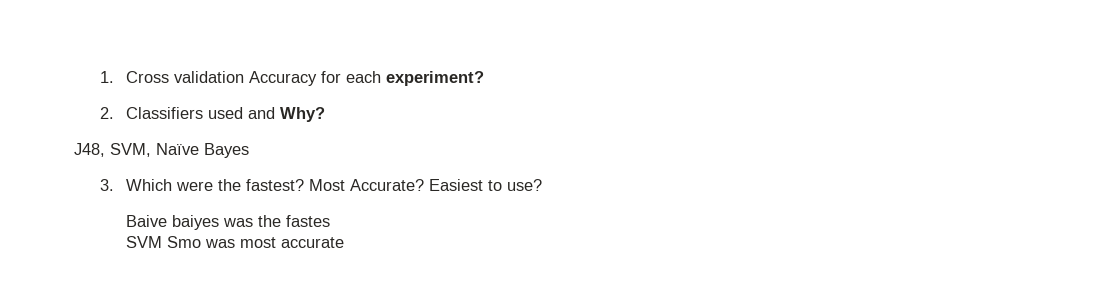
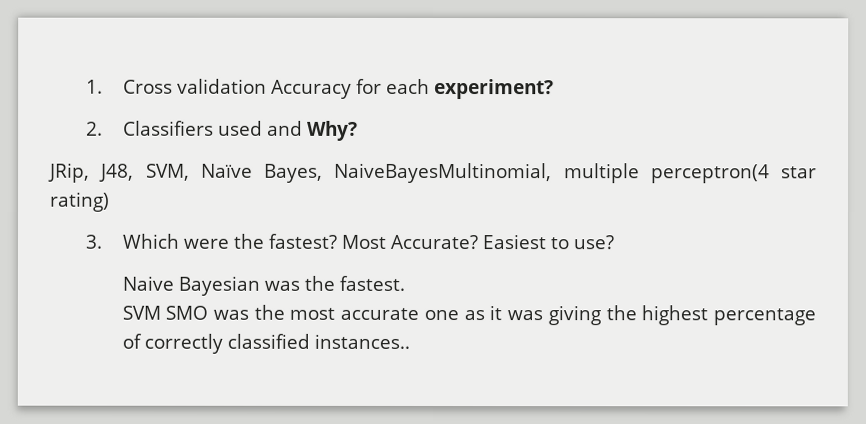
- J48, SVM, Naïve Bayes
+ JRip, J48, SVM, Naïve Bayes, NaiveBayesMultinomial, multiple perceptron(4 star rating)
- Baive baiyes was the fastes
+ Naive Bayesian was the fastest.
- SVM Smo was most accurate
+ SVM SMO was the most accurate one as it was giving the highest percentage of correctly classified instances..

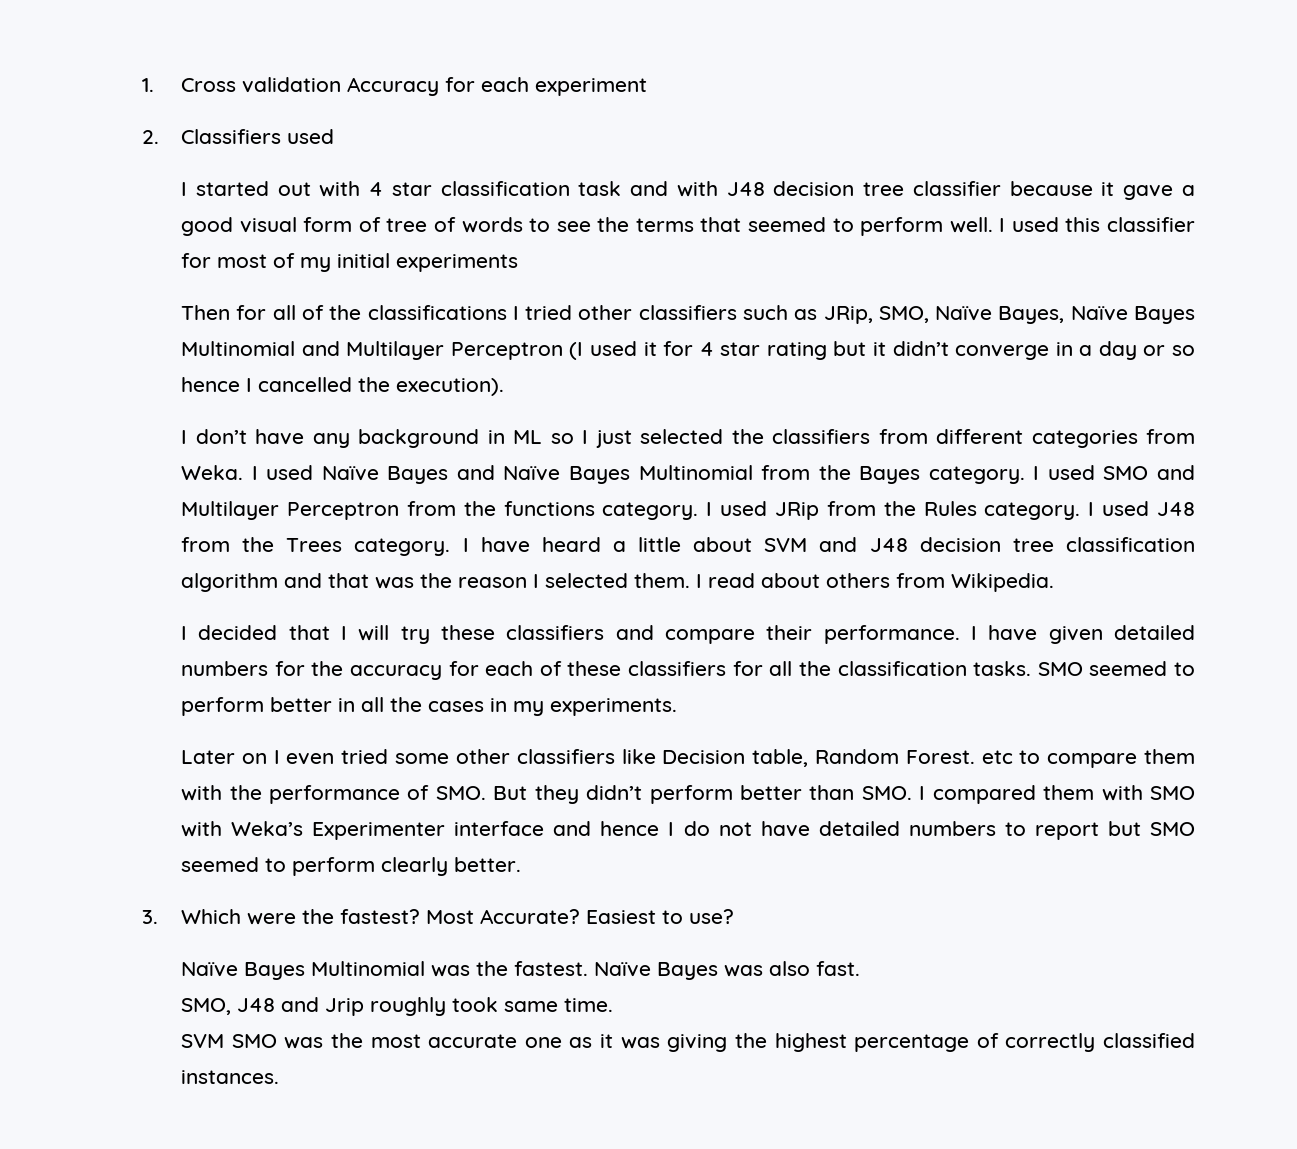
- 1. Cross validation Accuracy for each experiment?
+ 1. Cross validation Accuracy for each experiment
- 2. Classifiers used and Why?
- JRip, J48, SVM, Naïve Bayes, NaiveBayesMultinomial, multiple perceptron(4 star rating)
+ 2. Classifiers used
+ I started out with 4 star classification task and with J48 decision tree classifier because it gave a good visual form of tree of words to see the terms that seemed to perform well. I used this classifier for most of my initial experiments
+ Then for all of the classifications I tried other classifiers such as JRip, SMO, Naïve Bayes, Naïve Bayes Multinomial and Multilayer Perceptron (I used it for 4 star rating but it didn’t converge in a day or so hence I cancelled the execution).
+ I don’t have any background in ML so I just selected the classifiers from different categories from Weka. I used Naïve Bayes and Naïve Bayes Multinomial from the Bayes category. I used SMO and Multilayer Perceptron from the functions category. I used JRip from the Rules category. I used J48 from the Trees category. I have heard a little about SVM and J48 decision tree classification algorithm and that was the reason I selected them. I read about others from Wikipedia.
+ I decided that I will try these classifiers and compare their performance. I have given detailed numbers for the accuracy for each of these classifiers for all the classification tasks. SMO seemed to perform better in all the cases in my experiments.
+ Later on I even tried some other classifiers like Decision table, Random Forest. etc to compare them with the performance of SMO. But they didn’t perform better than SMO. I compared them with SMO with Weka’s Experimenter interface and hence I do not have detailed numbers to report but SMO seemed to perform clearly better.
- Naive Bayesian was the fastest.
+ Naïve Bayes Multinomial was the fastest. Naïve Bayes was also fast.
+ SMO, J48 and Jrip roughly took same time.
- SVM SMO was the most accurate one as it was giving the highest percentage of correctly classified instances..
+ SVM SMO was the most accurate one as it was giving the highest percentage of correctly classified instances.

